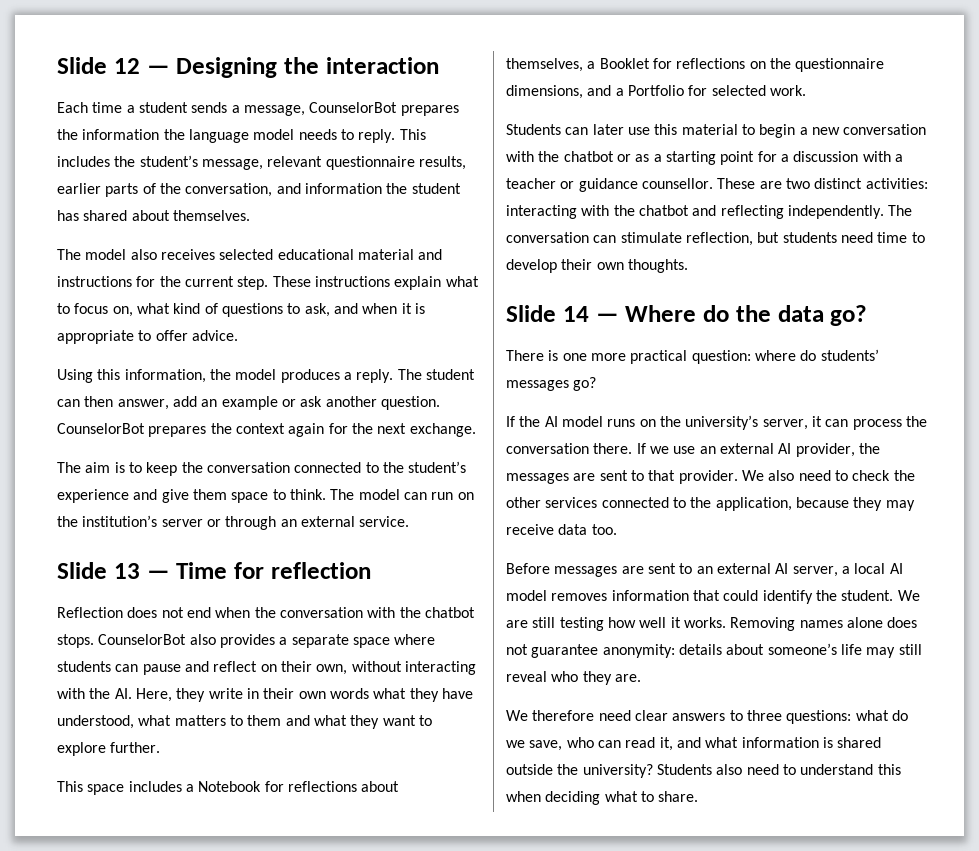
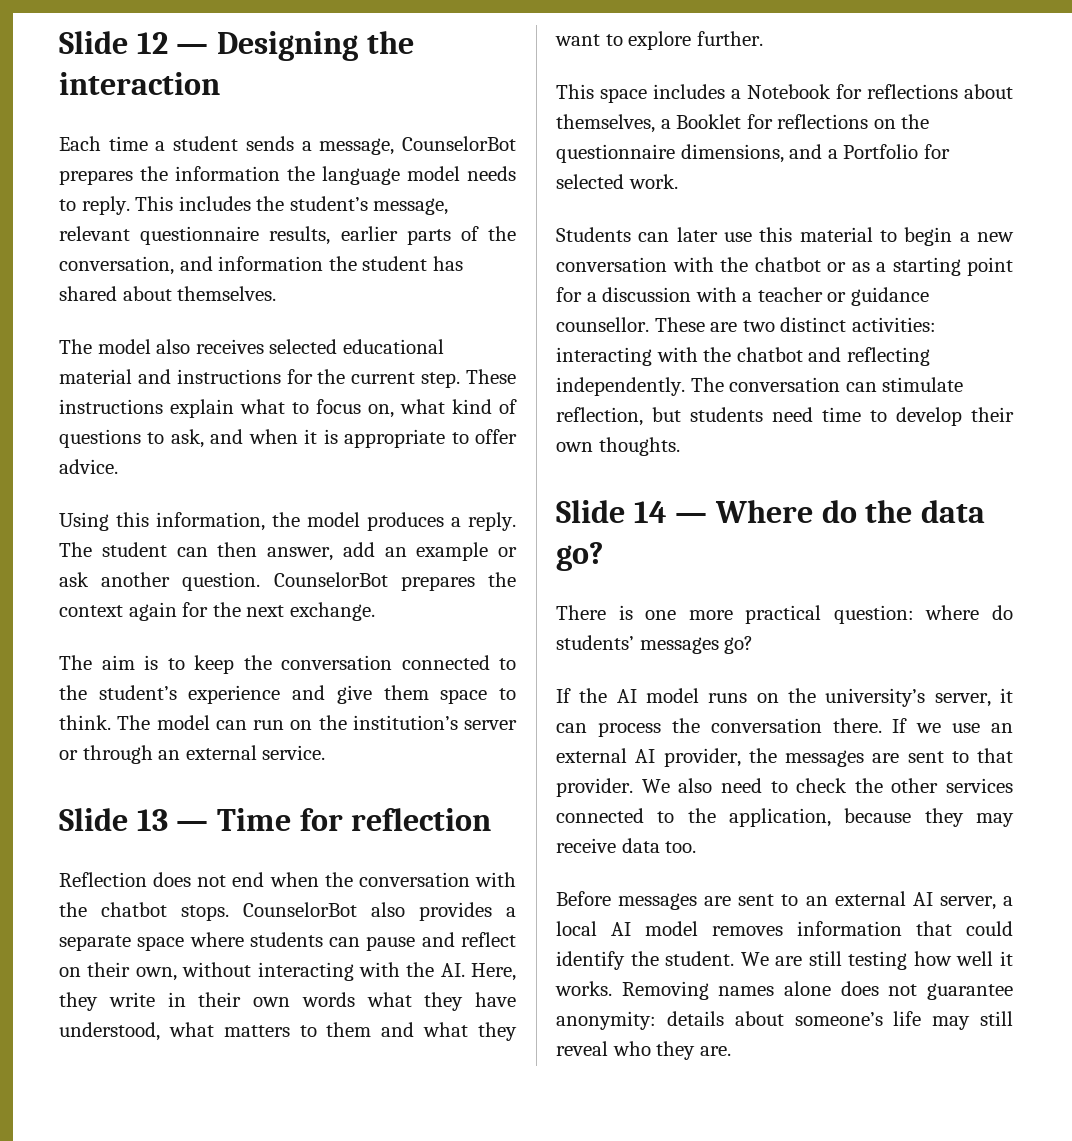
- We therefore need clear answers to three questions: what do we save, who can read it, and what information is shared outside the university? Students also need to understand this when deciding what to share.

